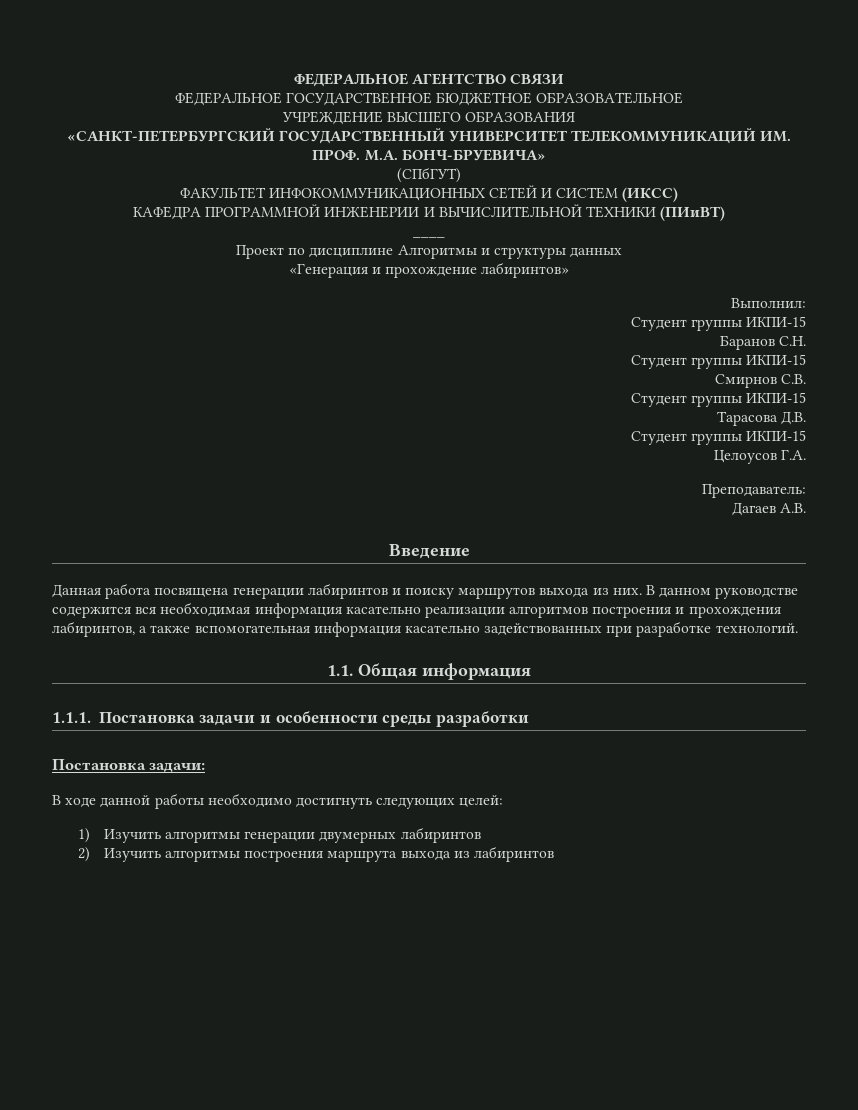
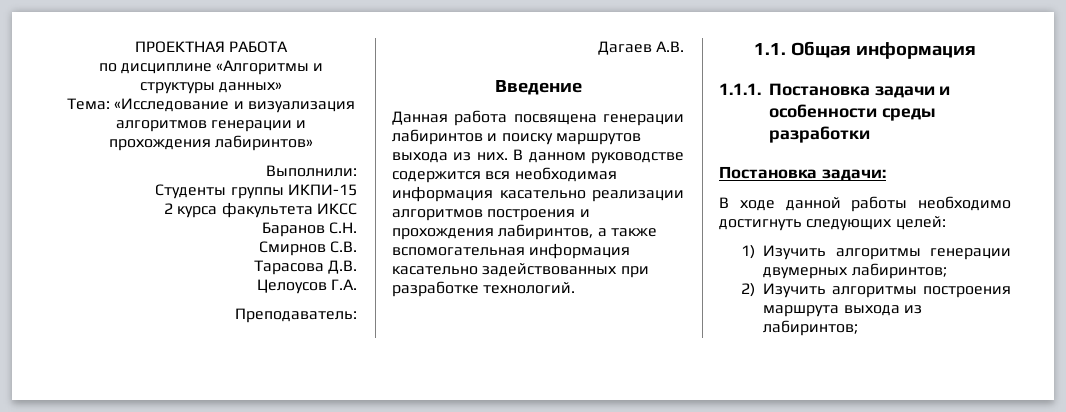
- ФЕДЕРАЛЬНОЕ АГЕНТСТВО СВЯЗИ
- ФЕДЕРАЛЬНОЕ ГОСУДАРСТВЕННОЕ БЮДЖЕТНОЕ ОБРАЗОВАТЕЛЬНОЕ
- УЧРЕЖДЕНИЕ ВЫСШЕГО ОБРАЗОВАНИЯ
- «САНКТ-ПЕТЕРБУРГСКИЙ ГОСУДАРСТВЕННЫЙ УНИВЕРСИТЕТ ТЕЛЕКОММУНИКАЦИЙ ИМ. ПРОФ. М.А. БОНЧ-БРУЕВИЧА»
- (СПбГУТ)
- ФАКУЛЬТЕТ ИНФОКОММУНИКАЦИОННЫХ СЕТЕЙ И СИСТЕМ (ИКСС)
- КАФЕДРА ПРОГРАММНОЙ ИНЖЕНЕРИИ И ВЫЧИСЛИТЕЛЬНОЙ ТЕХНИКИ (ПИиВТ)
- ____
- Проект по дисциплине Алгоритмы и структуры данных
- «Генерация и прохождение лабиринтов»
+ ПРОЕКТНАЯ РАБОТА
+ по дисциплине «Алгоритмы и структуры данных»
+ Тема: «Исследование и визуализация алгоритмов генерации и прохождения лабиринтов»
- Выполнил:
- Студент группы ИКПИ-15
+ Выполнили:
+ Студенты группы ИКПИ-15
+ 2 курса факультета ИКСС
  Баранов С.Н.
- Студент группы ИКПИ-15
  Смирнов С.В.
- Студент группы ИКПИ-15
  Тарасова Д.В.
- Студент группы ИКПИ-15
- 1) Изучить алгоритмы генерации двумерных лабиринтов
+ 1) Изучить алгоритмы генерации двумерных лабиринтов;
- 2) Изучить алгоритмы построения маршрута выхода из лабиринтов
+ 2) Изучить алгоритмы построения маршрута выхода из лабиринтов;

